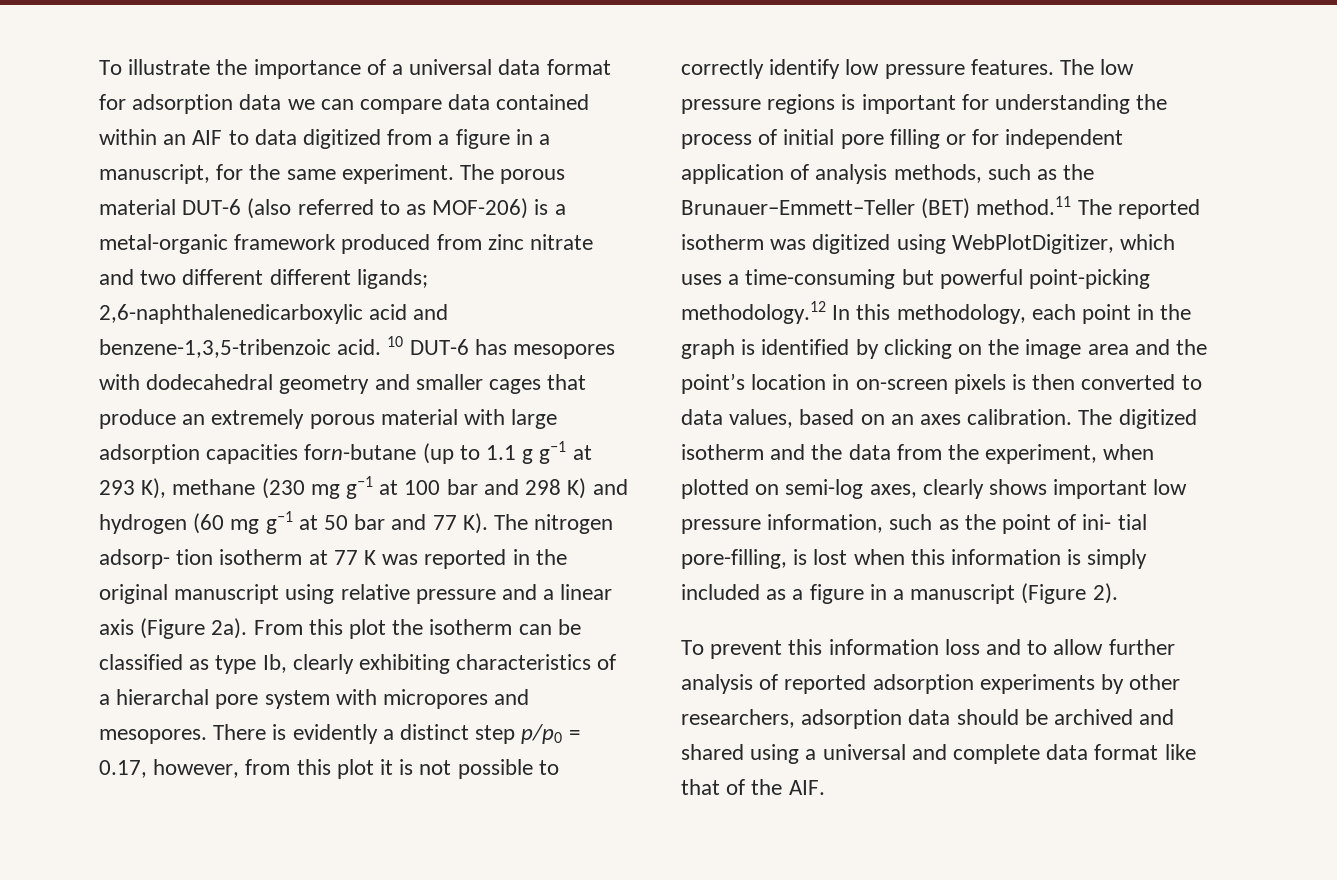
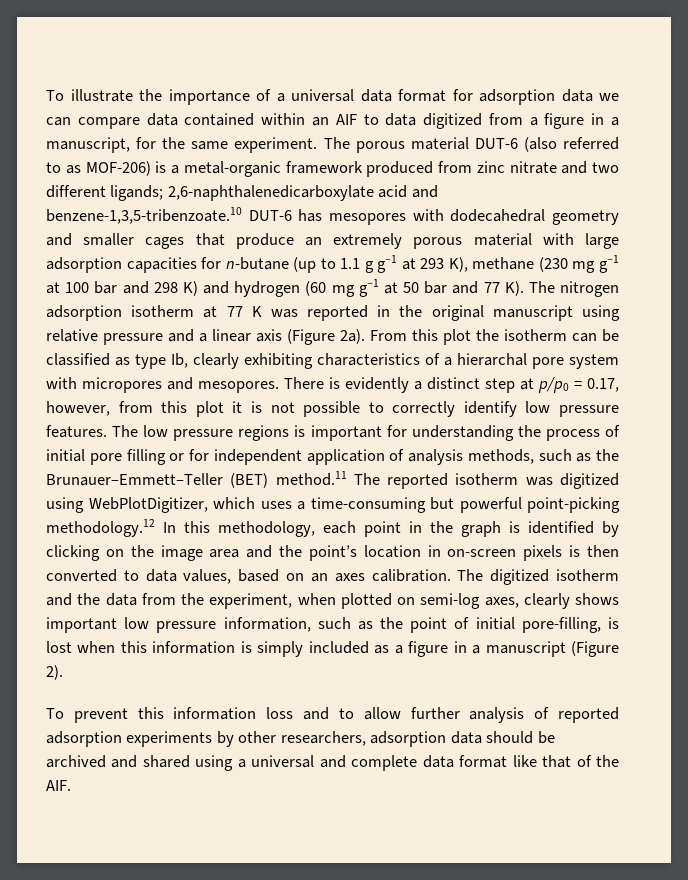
- The porous material DUT-6 (also referred to as MOF-206) is a metal-organic framework produced from zinc nitrate and two different different ligands; 2,6-naphthalenedicarboxylic acid and benzene-1,3,5-tribenzoic acid. 10 DUT-6 has mesopores with dodecahedral geometry and smaller cages that produce an extremely porous material with large adsorption capacities forn-butane (up to 1.1 g g−1 at 293 K), methane (230 mg g−1 at 100 bar and 298 K) and hydrogen (60 mg g−1 at 50 bar and 77 K). The nitrogen adsorp- tion isotherm at 77 K was reported in the original manuscript using relative pressure and a linear axis (Figure 2a).
+ The porous material DUT-6 (also referred to as MOF-206) is a metal-organic framework produced from zinc nitrate and two different ligands; 2,6-naphthalenedicarboxylate acid and benzene-1,3,5-tribenzoate.10 DUT-6 has mesopores with dodecahedral geometry and smaller cages that produce an extremely porous material with large adsorption capacities for n-butane (up to 1.1 g g−1 at 293 K), methane (230 mg g−1 at 100 bar and 298 K) and hydrogen (60 mg g−1 at 50 bar and 77 K). The nitrogen adsorption isotherm at 77 K was reported in the original manuscript using relative pressure and a linear axis (Figure 2a).
- There is evidently a distinct step p/p0 = 0.17, however, from this plot it is not possible to correctly identify low pressure features.
+ There is evidently a distinct step at p/p0 = 0.17, however, from this plot it is not possible to correctly identify low pressure features.
- The digitized isotherm and the data from the experiment, when plotted on semi-log axes, clearly shows important low pressure information, such as the point of ini- tial pore-filling, is lost when this information is simply included as a figure in a manuscript (Figure 2).
+ The digitized isotherm and the data from the experiment, when plotted on semi-log axes, clearly shows important low pressure information, such as the point of initial pore-filling, is lost when this information is simply included as a figure in a manuscript (Figure 2).

